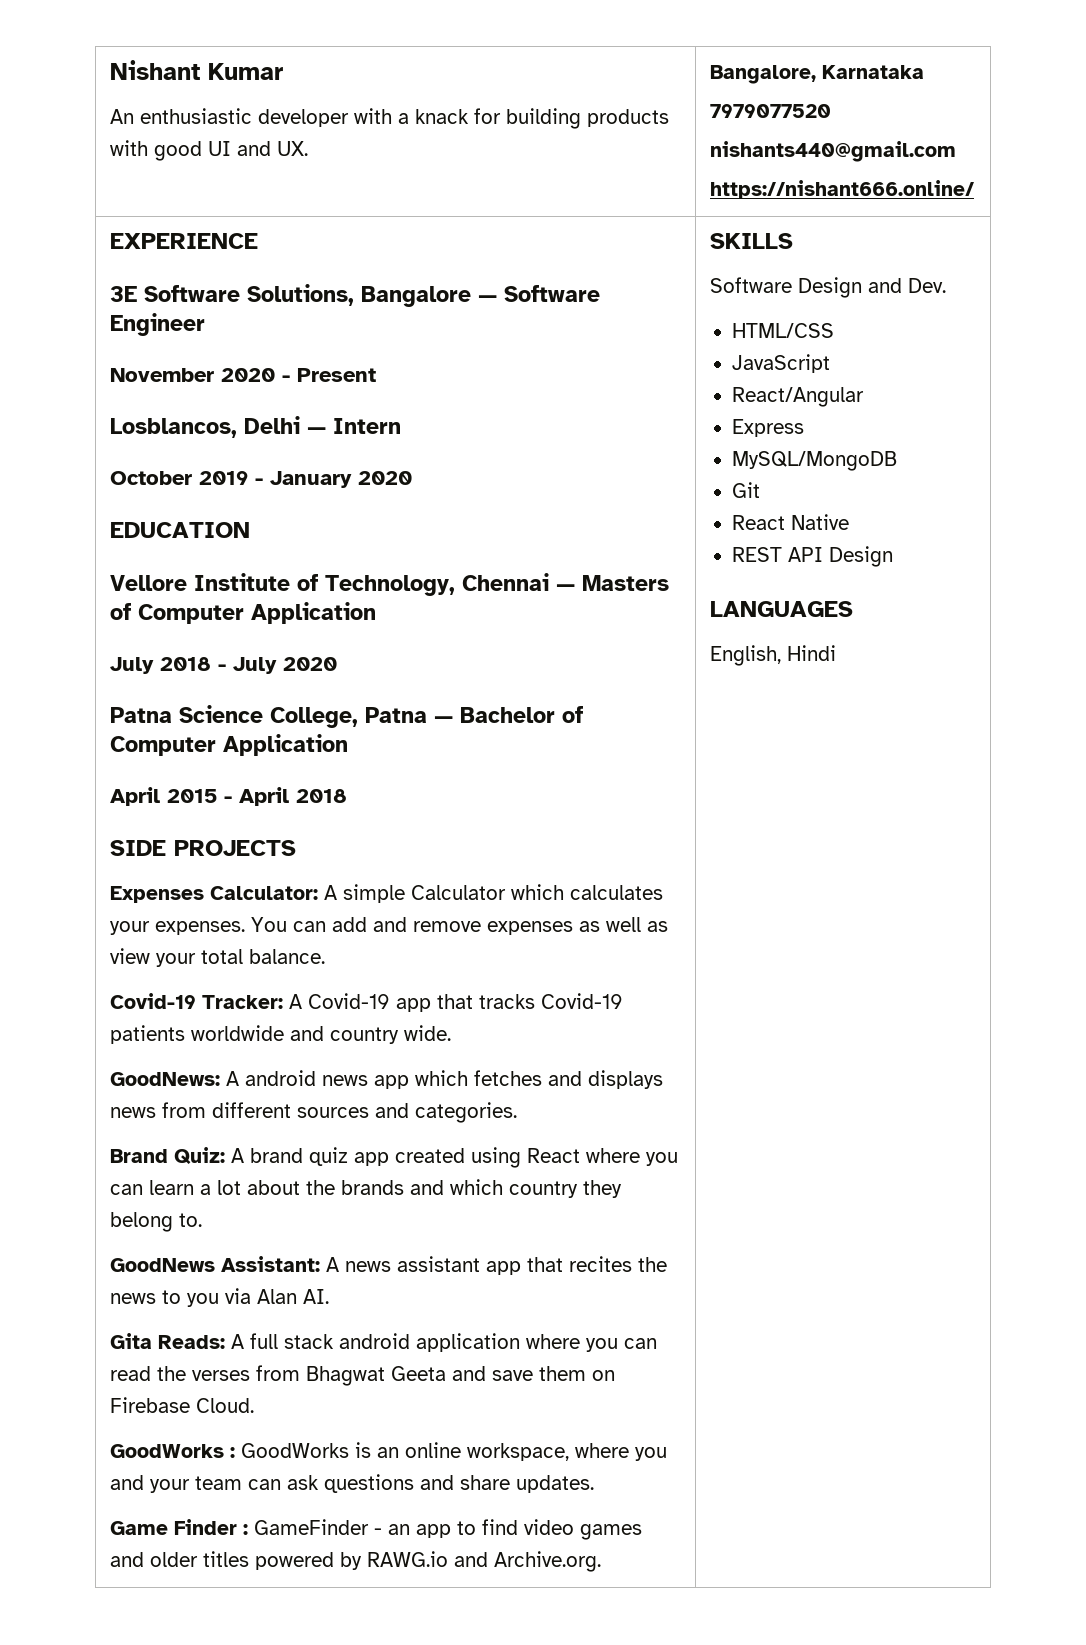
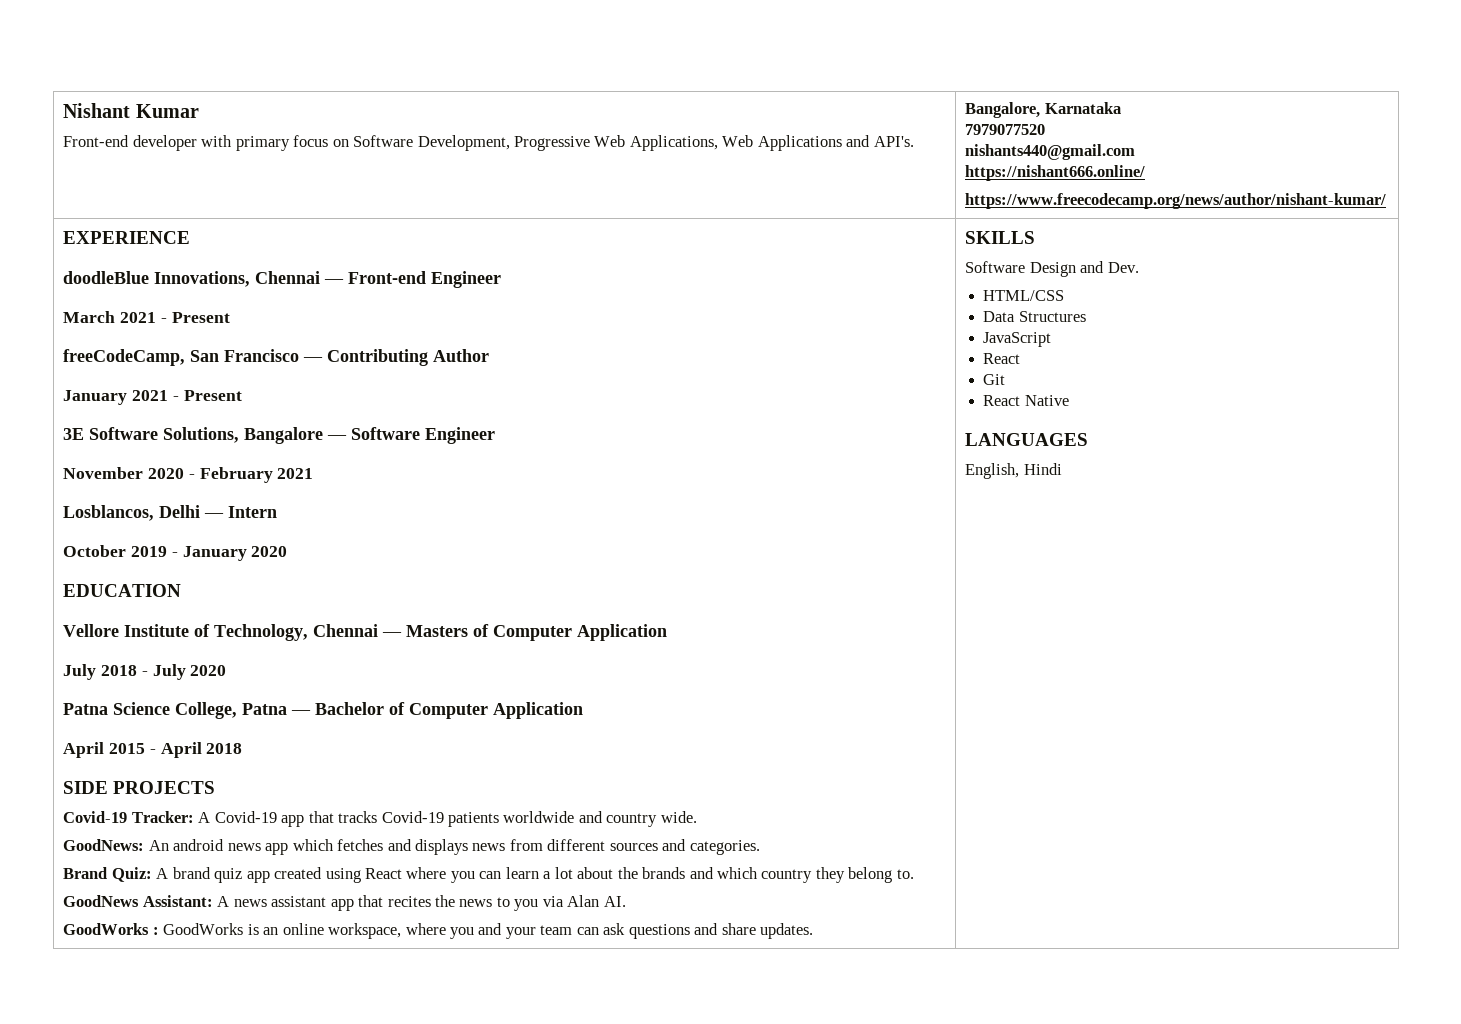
  Nishant Kumar
- An enthusiastic developer with a knack for building products with good UI and UX. | Bangalore, Karnataka
+ Front-end developer with primary focus on Software Development, Progressive Web Applications, Web Applications and API's. | Bangalore, Karnataka
  7979077520
  nishants440@gmail.com
  https://nishant666.online/
+ https://www.freecodecamp.org/news/author/nishant-kumar/
+ doodleBlue Innovations, Chennai — Front-end Engineer
+ March 2021 - Present
+ freeCodeCamp, San Francisco — Contributing Author
+ January 2021 - Present
- November 2020 - Present
+ November 2020 - February 2021
- Expenses Calculator: A simple Calculator which calculates your expenses. You can add and remove expenses as well as view your total balance.
- GoodNews: A android news app which fetches and displays news from different sources and categories.
+ GoodNews: An android news app which fetches and displays news from different sources and categories.
- Gita Reads: A full stack android application where you can read the verses from Bhagwat Geeta and save them on Firebase Cloud.
- Game Finder : GameFinder - an app to find video games and older titles powered by RAWG.io and Archive.org.
+ Data Structures
  JavaScript
- React/Angular
- Express
- MySQL/MongoDB
+ React
- REST API Design

